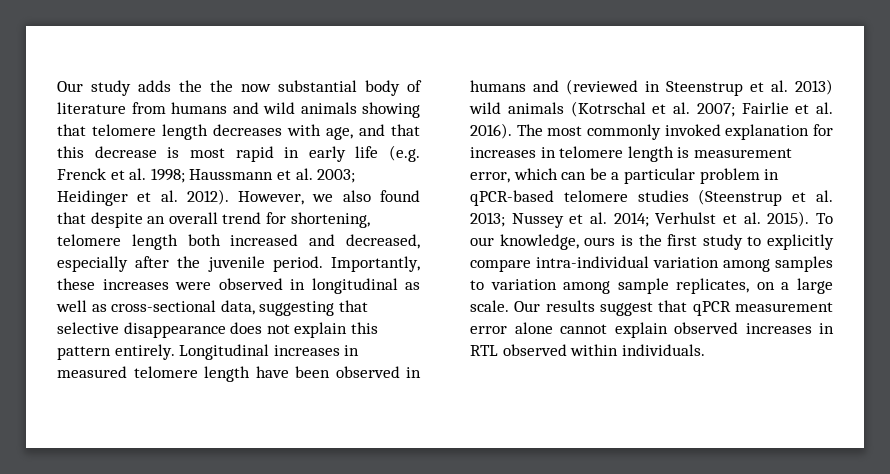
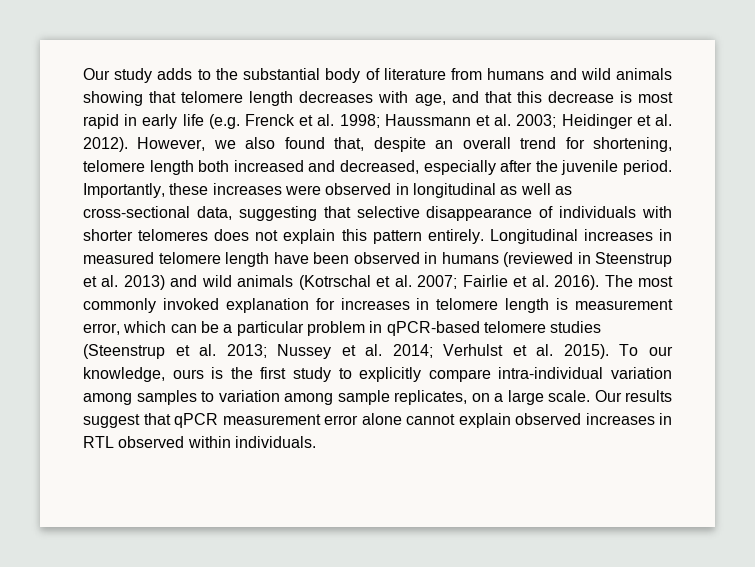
- Our study adds the the now substantial body of literature from humans and wild animals showing that telomere length decreases with age, and that this decrease is most rapid in early life (e.g. Frenck et al. 1998; Haussmann et al. 2003; Heidinger et al. 2012).
+ Our study adds to the substantial body of literature from humans and wild animals showing that telomere length decreases with age, and that this decrease is most rapid in early life (e.g. Frenck et al. 1998; Haussmann et al. 2003; Heidinger et al. 2012).
- However, we also found that despite an overall trend for shortening, telomere length both increased and decreased, especially after the juvenile period.
+ However, we also found that, despite an overall trend for shortening, telomere length both increased and decreased, especially after the juvenile period.
- Importantly, these increases were observed in longitudinal as well as cross-sectional data, suggesting that selective disappearance does not explain this pattern entirely.
+ Importantly, these increases were observed in longitudinal as well as cross-sectional data, suggesting that selective disappearance of individuals with shorter telomeres does not explain this pattern entirely.
- Longitudinal increases in measured telomere length have been observed in humans and (reviewed in Steenstrup et al. 2013) wild animals (Kotrschal et al. 2007; Fairlie et al. 2016).
+ Longitudinal increases in measured telomere length have been observed in humans (reviewed in Steenstrup et al. 2013) and wild animals (Kotrschal et al. 2007; Fairlie et al. 2016).

